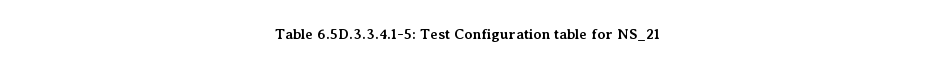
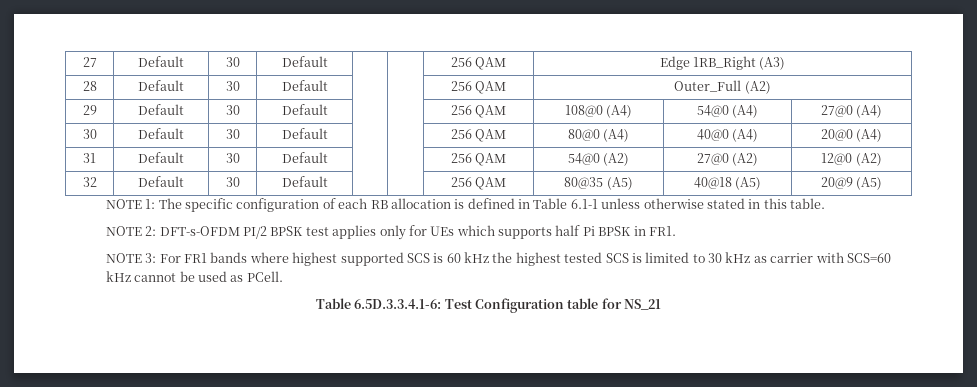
- Table 6.5D.3.3.4.1-5: Test Configuration table for NS_21
+ 27 | Default | 30 | Default | | | 256 QAM | Edge 1RB_Right (A3)
+ 28 | Default | 30 | Default | | | 256 QAM | Outer_Full (A2)
+ 29 | Default | 30 | Default | | | 256 QAM | 108@0 (A4) | 54@0 (A4) | 27@0 (A4)
+ 30 | Default | 30 | Default | | | 256 QAM | 80@0 (A4) | 40@0 (A4) | 20@0 (A4)
+ 31 | Default | 30 | Default | | | 256 QAM | 54@0 (A2) | 27@0 (A2) | 12@0 (A2)
+ 32 | Default | 30 | Default | | | 256 QAM | 80@35 (A5) | 40@18 (A5) | 20@9 (A5)
+ NOTE 1: The specific configuration of each RB allocation is defined in Table 6.1-1 unless otherwise stated in this table.
+ NOTE 2: DFT-s-OFDM PI/2 BPSK test applies only for UEs which supports half Pi BPSK in FR1.
+ NOTE 3: For FR1 bands where highest supported SCS is 60 kHz the highest tested SCS is limited to 30 kHz as carrier with SCS=60 kHz cannot be used as PCell.
+ Table 6.5D.3.3.4.1-6: Test Configuration table for NS_21

